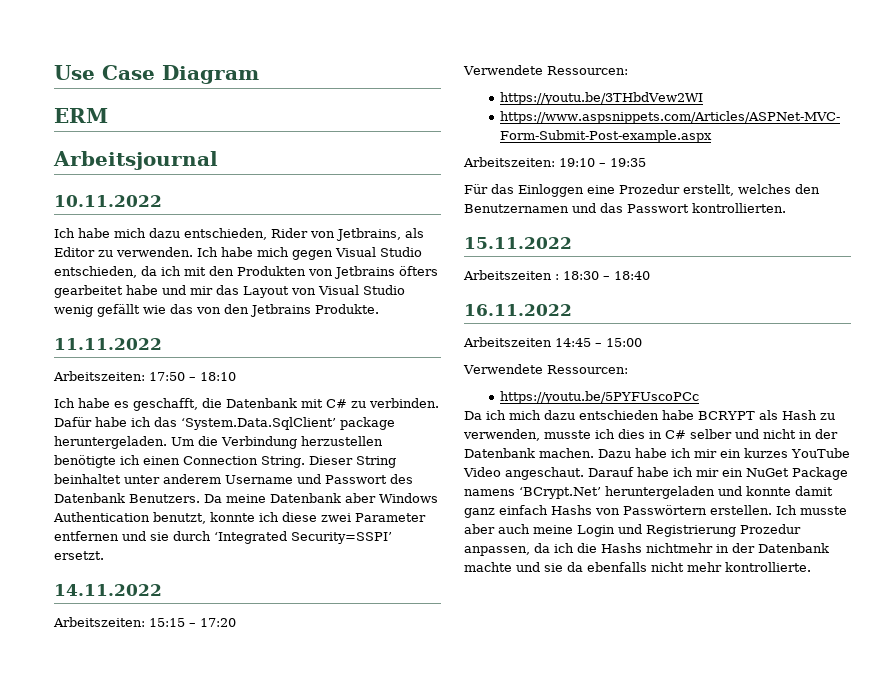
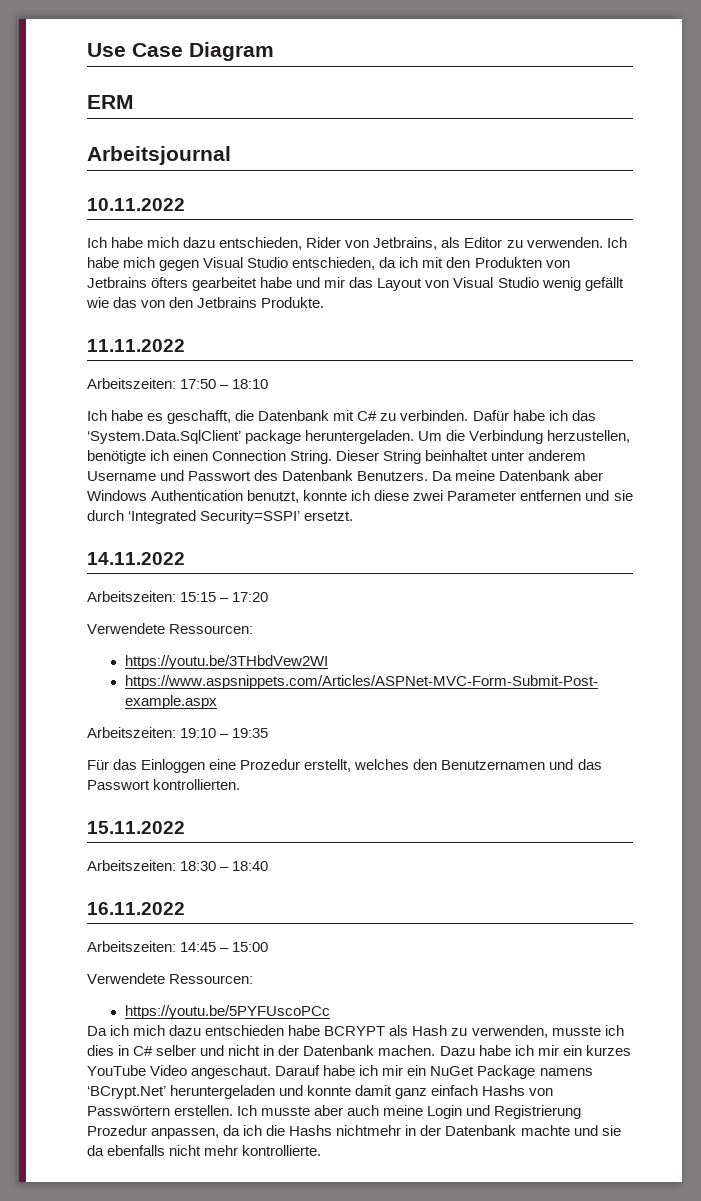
- Um die Verbindung herzustellen benötigte ich einen Connection String.
+ Um die Verbindung herzustellen, benötigte ich einen Connection String.
- Arbeitszeiten : 18:30 – 18:40
+ Arbeitszeiten: 18:30 – 18:40
- Arbeitszeiten 14:45 – 15:00
+ Arbeitszeiten: 14:45 – 15:00

